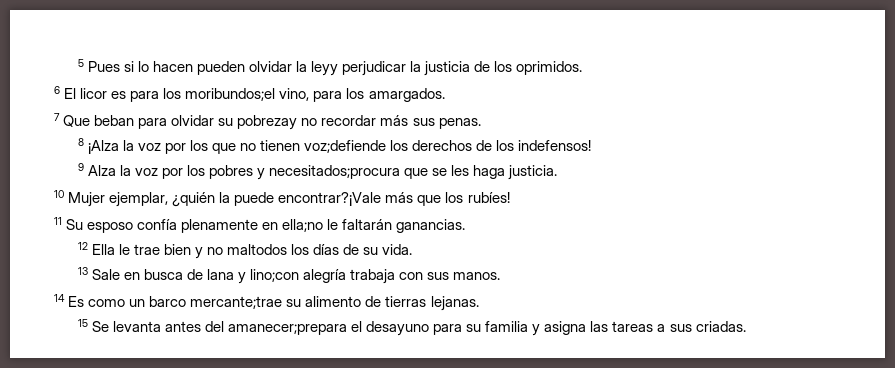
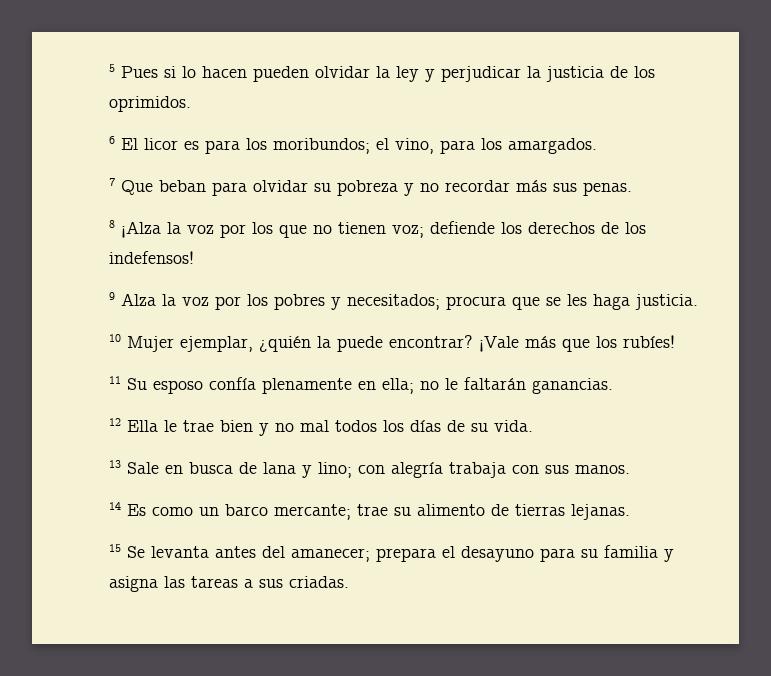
- 5 Pues si lo hacen pueden olvidar la leyy perjudicar la justicia de los oprimidos.
+ 5 Pues si lo hacen pueden olvidar la ley y perjudicar la justicia de los oprimidos.
- 6 El licor es para los moribundos;el vino, para los amargados.
+ 6 El licor es para los moribundos; el vino, para los amargados.
- 7 Que beban para olvidar su pobrezay no recordar más sus penas.
+ 7 Que beban para olvidar su pobreza y no recordar más sus penas.
- 8 ¡Alza la voz por los que no tienen voz;defiende los derechos de los indefensos!
+ 8 ¡Alza la voz por los que no tienen voz; defiende los derechos de los indefensos!
- 9 Alza la voz por los pobres y necesitados;procura que se les haga justicia.
+ 9 Alza la voz por los pobres y necesitados; procura que se les haga justicia.
- 10 Mujer ejemplar, ¿quién la puede encontrar?¡Vale más que los rubíes!
+ 10 Mujer ejemplar, ¿quién la puede encontrar? ¡Vale más que los rubíes!
- 11 Su esposo confía plenamente en ella;no le faltarán ganancias.
+ 11 Su esposo confía plenamente en ella; no le faltarán ganancias.
- 12 Ella le trae bien y no maltodos los días de su vida.
+ 12 Ella le trae bien y no mal todos los días de su vida.
- 13 Sale en busca de lana y lino;con alegría trabaja con sus manos.
+ 13 Sale en busca de lana y lino; con alegría trabaja con sus manos.
- 14 Es como un barco mercante;trae su alimento de tierras lejanas.
+ 14 Es como un barco mercante; trae su alimento de tierras lejanas.
- 15 Se levanta antes del amanecer;prepara el desayuno para su familia y asigna las tareas a sus criadas.
+ 15 Se levanta antes del amanecer; prepara el desayuno para su familia y asigna las tareas a sus criadas.

